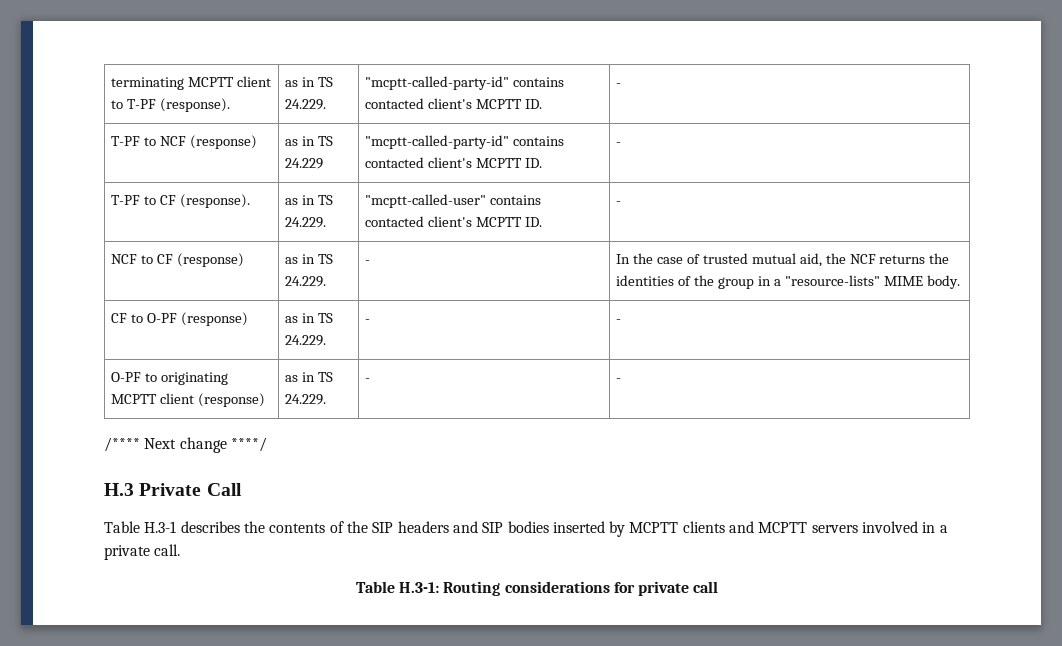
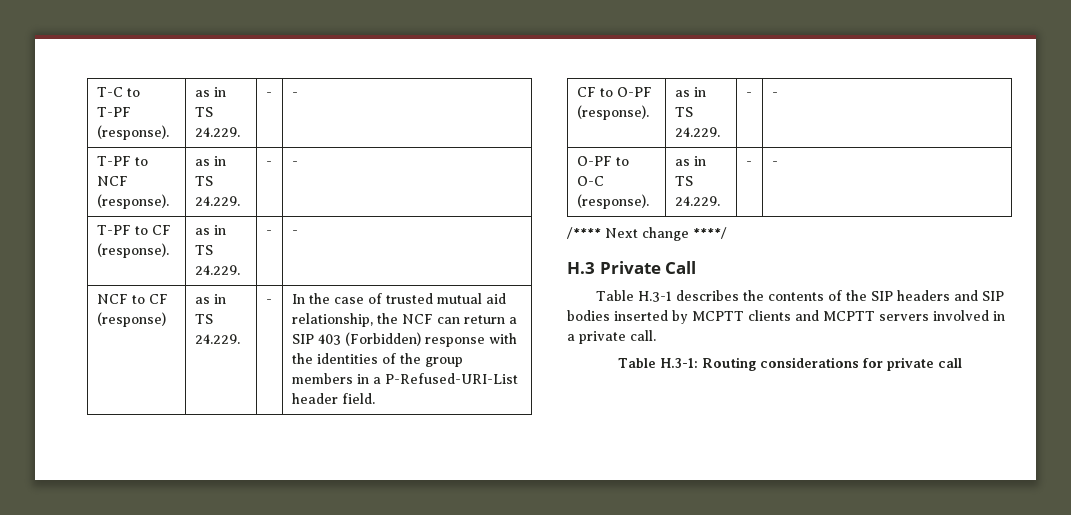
- terminating MCPTT client to T-PF (response). | as in TS 24.229. | "mcptt-called-party-id" contains contacted client's MCPTT ID. | -
+ T-C to T-PF (response). | as in TS 24.229. | - | -
- T-PF to NCF (response) | as in TS 24.229 | "mcptt-called-party-id" contains contacted client's MCPTT ID. | -
+ T-PF to NCF (response). | as in TS 24.229. | - | -
- T-PF to CF (response). | as in TS 24.229. | "mcptt-called-user" contains contacted client's MCPTT ID. | -
+ T-PF to CF (response). | as in TS 24.229. | - | -
- NCF to CF (response) | as in TS 24.229. | - | In the case of trusted mutual aid, the NCF returns the identities of the group in a "resource-lists" MIME body.
+ NCF to CF (response) | as in TS 24.229. | - | In the case of trusted mutual aid relationship, the NCF can return a SIP 403 (Forbidden) response with the identities of the group members in a P-Refused-URI-List header field.
- CF to O-PF (response) | as in TS 24.229. | - | -
+ CF to O-PF (response). | as in TS 24.229. | - | -
- O-PF to originating MCPTT client (response) | as in TS 24.229. | - | -
+ O-PF to O-C (response). | as in TS 24.229. | - | -

